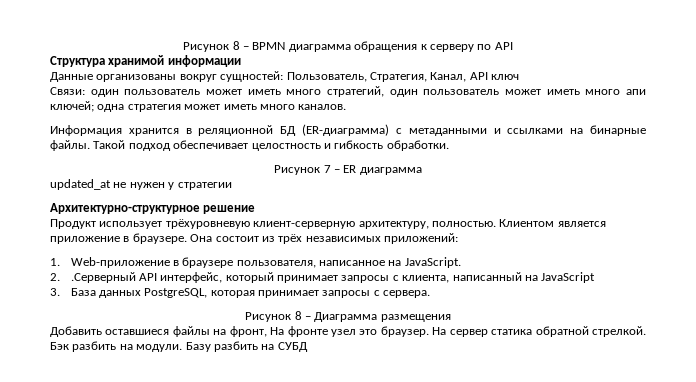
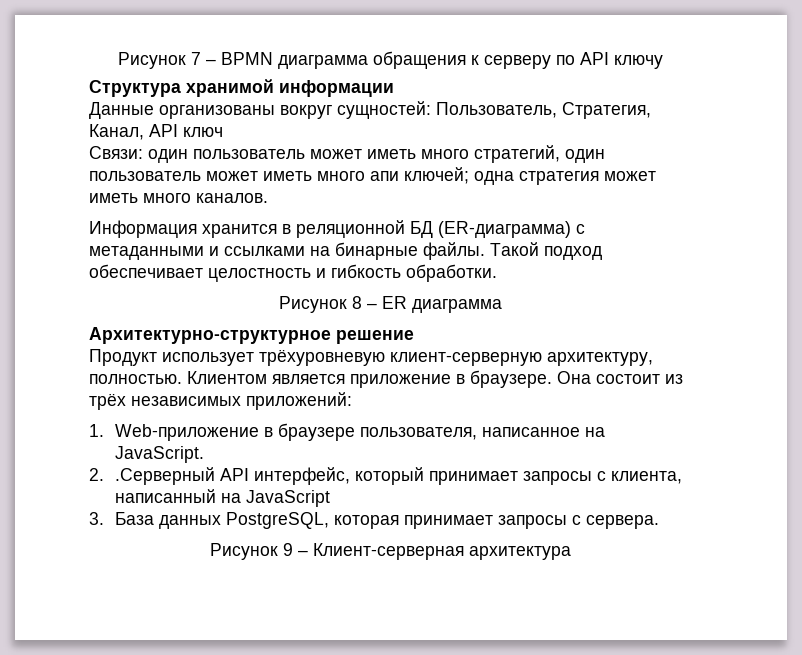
- Рисунок 8 – BPMN диаграмма обращения к серверу по API
+ Рисунок 7 – BPMN диаграмма обращения к серверу по API ключу
- Рисунок 7 – ER диаграмма
+ Рисунок 8 – ER диаграмма
- updated_at не нужен у стратегии
- Рисунок 8 – Диаграмма размещения
- Добавить оставшиеся файлы на фронт, На фронте узел это браузер. На сервер статика обратной стрелкой. Бэк разбить на модули. Базу разбить на СУБД
+ Рисунок 9 – Клиент-серверная архитектура

